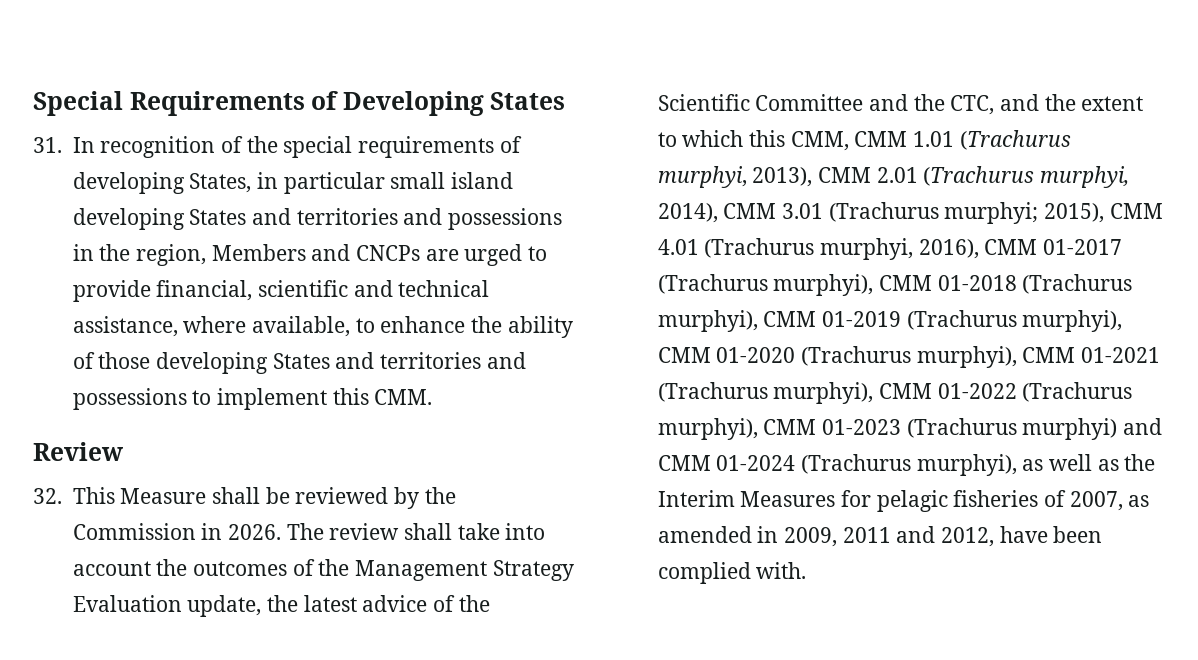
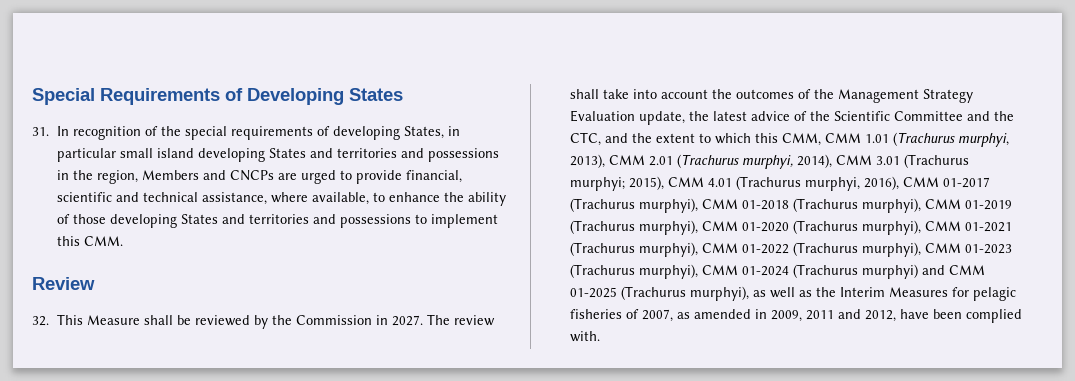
- 32. This Measure shall be reviewed by the Commission in 2026.
+ 32. This Measure shall be reviewed by the Commission in 2027.
- 2015), CMM 4.01 (Trachurus murphyi, 2016), CMM 01-2017 (Trachurus murphyi), CMM 01-2018 (Trachurus murphyi), CMM 01-2019 (Trachurus murphyi), CMM 01-2020 (Trachurus murphyi), CMM 01-2021 (Trachurus murphyi), CMM 01-2022 (Trachurus murphyi), CMM 01-2023 (Trachurus murphyi) and CMM 01-2024 (Trachurus murphyi), as well as the Interim Measures for pelagic fisheries of 2007, as amended in 2009, 2011 and 2012, have been complied with.
+ 2015), CMM 4.01 (Trachurus murphyi, 2016), CMM 01-2017 (Trachurus murphyi), CMM 01-2018 (Trachurus murphyi), CMM 01-2019 (Trachurus murphyi), CMM 01-2020 (Trachurus murphyi), CMM 01-2021 (Trachurus murphyi), CMM 01-2022 (Trachurus murphyi), CMM 01-2023 (Trachurus murphyi), CMM 01-2024 (Trachurus murphyi) and CMM 01-2025 (Trachurus murphyi), as well as the Interim Measures for pelagic fisheries of 2007, as amended in 2009, 2011 and 2012, have been complied with.

